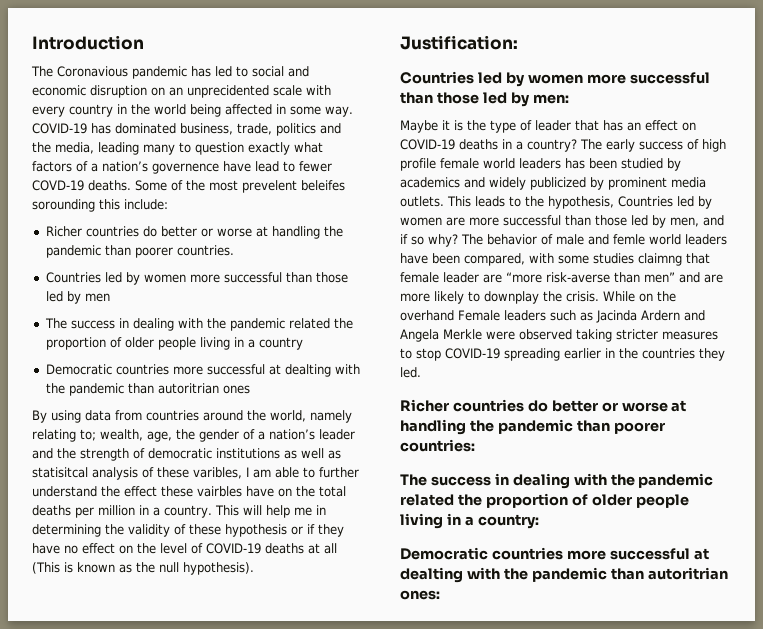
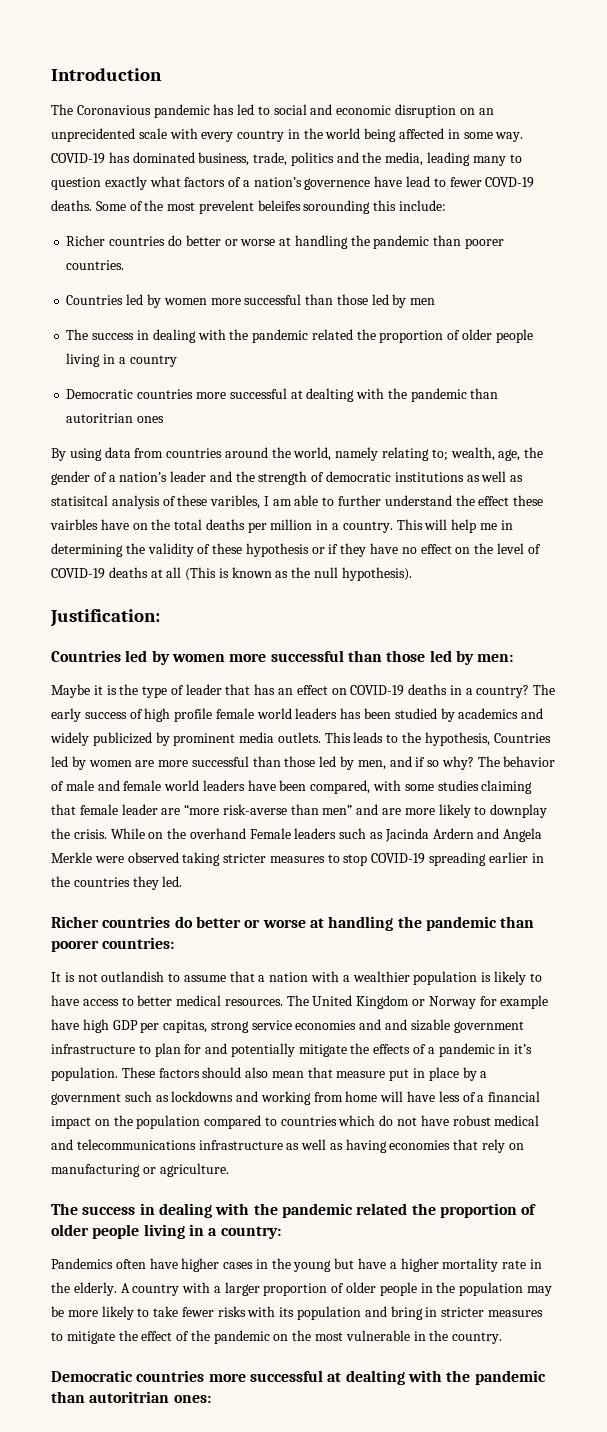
- The behavior of male and femle world leaders have been compared, with some studies claimng that female leader are “more risk-averse than men” and are more likely to downplay the crisis.
+ The behavior of male and female world leaders have been compared, with some studies claiming that female leader are “more risk-averse than men” and are more likely to downplay the crisis.
+ It is not outlandish to assume that a nation with a wealthier population is likely to have access to better medical resources. The United Kingdom or Norway for example have high GDP per capitas, strong service economies and and sizable government infrastructure to plan for and potentially mitigate the effects of a pandemic in it’s population. These factors should also mean that measure put in place by a government such as lockdowns and working from home will have less of a financial impact on the population compared to countries which do not have robust medical and telecommunications infrastructure as well as having economies that rely on manufacturing or agriculture.
+ Pandemics often have higher cases in the young but have a higher mortality rate in the elderly. A country with a larger proportion of older people in the population may be more likely to take fewer risks with its population and bring in stricter measures to mitigate the effect of the pandemic on the most vulnerable in the country.

